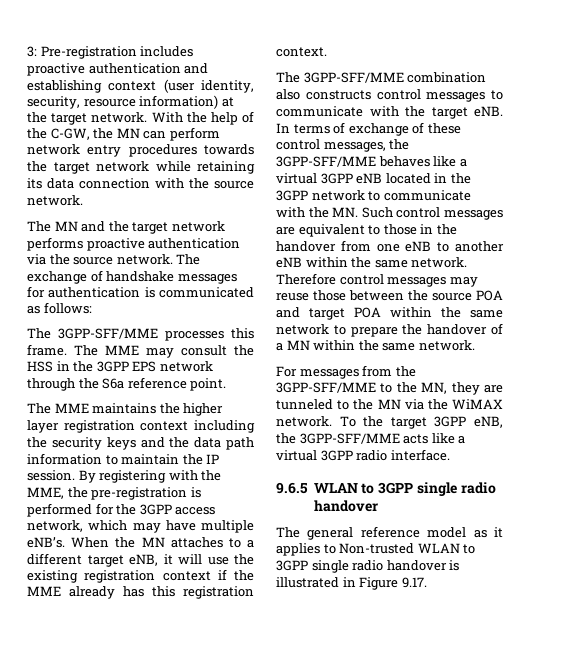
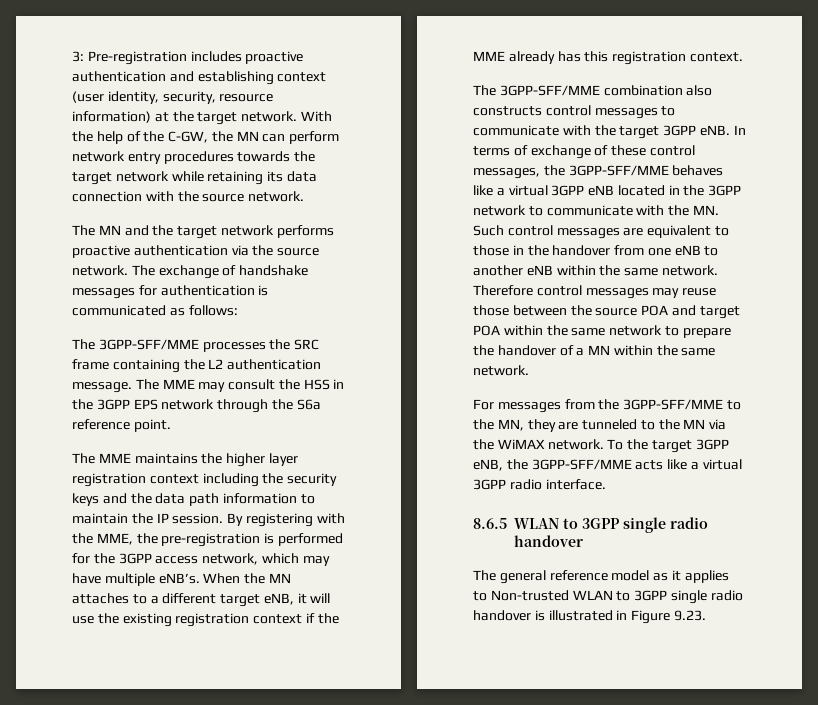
- The 3GPP-SFF/MME processes this frame.
+ The 3GPP-SFF/MME processes the SRC frame containing the L2 authentication message.
- The 3GPP-SFF/MME combination also constructs control messages to communicate with the target eNB.
+ The 3GPP-SFF/MME combination also constructs control messages to communicate with the target 3GPP eNB.
- 9.6.5 WLAN to 3GPP single radio handover
+ 8.6.5 WLAN to 3GPP single radio handover
- The general reference model as it applies to Non-trusted WLAN to 3GPP single radio handover is illustrated in Figure 9.17.
+ The general reference model as it applies to Non-trusted WLAN to 3GPP single radio handover is illustrated in Figure 9.23.

